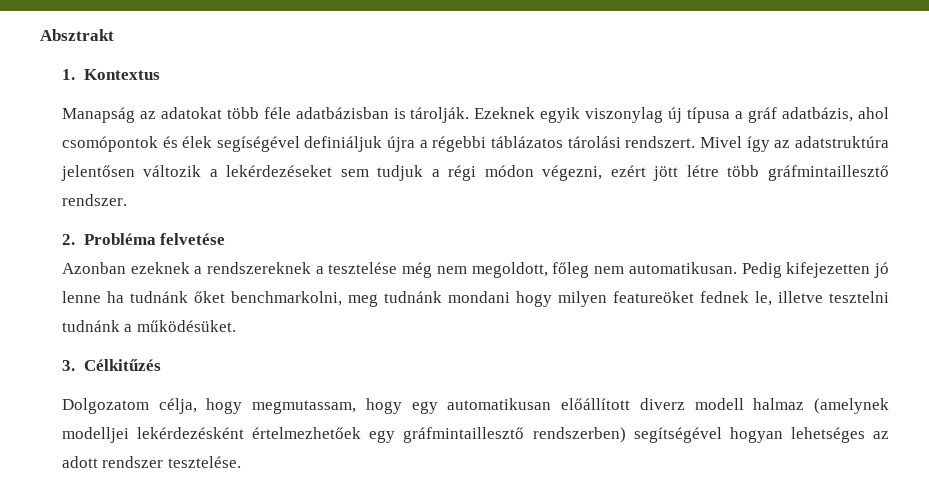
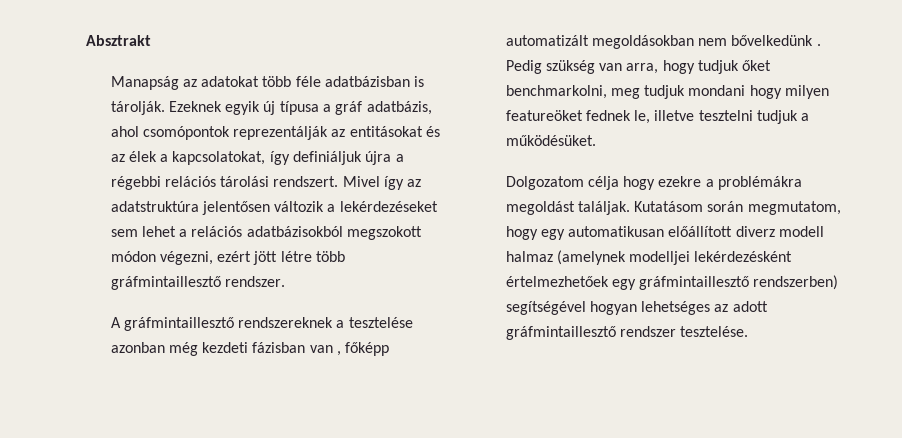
- 1. Kontextus
- Ezeknek egyik viszonylag új típusa a gráf adatbázis, ahol csomópontok és élek segíségével definiáljuk újra a régebbi táblázatos tárolási rendszert.
+ Ezeknek egyik új típusa a gráf adatbázis, ahol csomópontok reprezentálják az entitásokat és az élek a kapcsolatokat, így definiáljuk újra a régebbi relációs tárolási rendszert.
- Mivel így az adatstruktúra jelentősen változik a lekérdezéseket sem tudjuk a régi módon végezni, ezért jött létre több gráfmintaillesztő rendszer.
+ Mivel így az adatstruktúra jelentősen változik a lekérdezéseket sem lehet a relációs adatbázisokból megszokott módon végezni, ezért jött létre több gráfmintaillesztő rendszer.
- 2. Probléma felvetése
- Azonban ezeknek a rendszereknek a tesztelése még nem megoldott, főleg nem automatikusan. Pedig kifejezetten jó lenne ha tudnánk őket benchmarkolni, meg tudnánk mondani hogy milyen featureöket fednek le, illetve tesztelni tudnánk a működésüket.
+ A gráfmintaillesztő rendszereknek a tesztelése azonban még kezdeti fázisban van , főképp automatizált megoldásokban nem bővelkedünk . Pedig szükség van arra, hogy tudjuk őket benchmarkolni, meg tudjuk mondani hogy milyen featureöket fednek le, illetve tesztelni tudjuk a működésüket.
- 3. Célkitűzés
- Dolgozatom célja, hogy megmutassam, hogy egy automatikusan előállított diverz modell halmaz (amelynek modelljei lekérdezésként értelmezhetőek egy gráfmintaillesztő rendszerben) segítségével hogyan lehetséges az adott rendszer tesztelése.
+ Dolgozatom célja hogy ezekre a problémákra megoldást találjak. Kutatásom során megmutatom, hogy egy automatikusan előállított diverz modell halmaz (amelynek modelljei lekérdezésként értelmezhetőek egy gráfmintaillesztő rendszerben) segítségével hogyan lehetséges az adott gráfmintaillesztő rendszer tesztelése.

